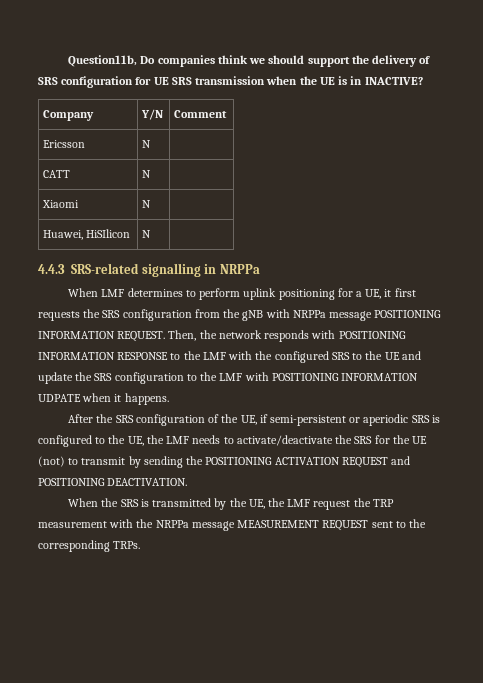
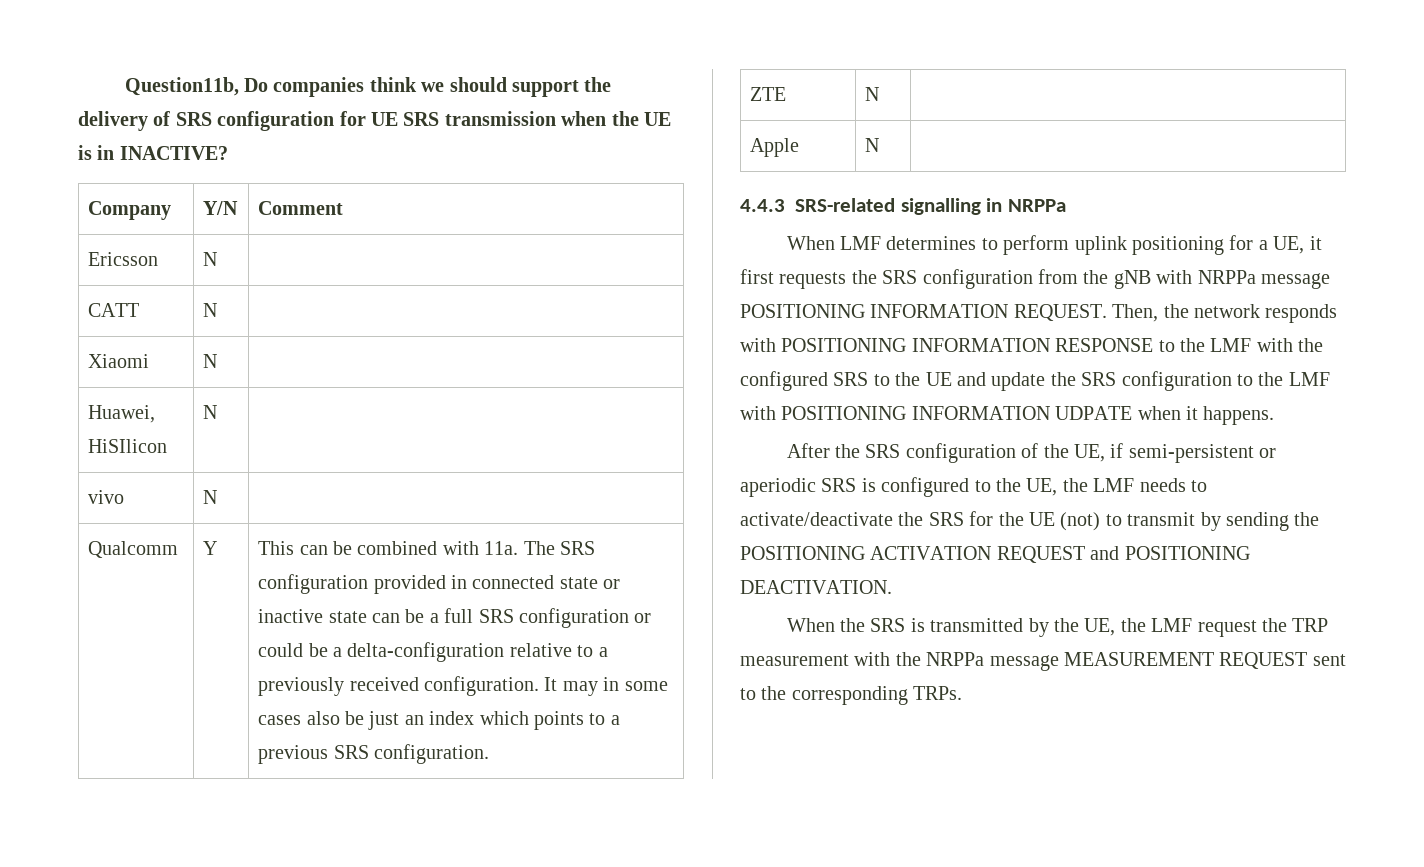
+ vivo | N |
+ Qualcomm | Y | This can be combined with 11a. The SRS configuration provided in connected state or inactive state can be a full SRS configuration or could be a delta-configuration relative to a previously received configuration. It may in some cases also be just an index which points to a previous SRS configuration.
+ ZTE | N |
+ Apple | N |

